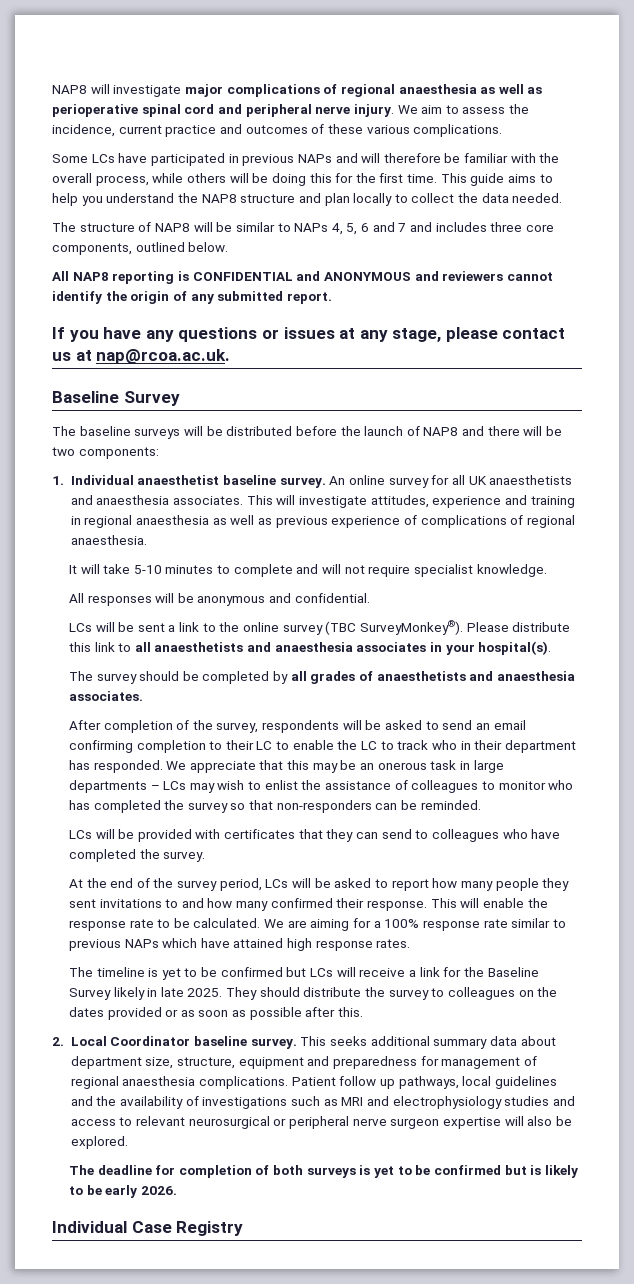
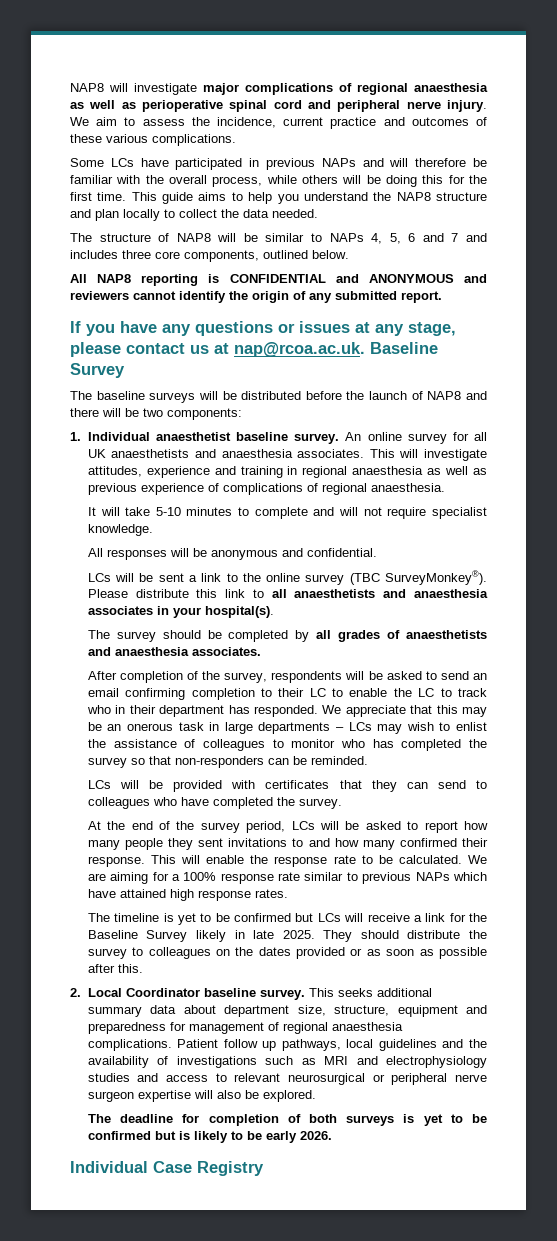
- If you have any questions or issues at any stage, please contact us at nap@rcoa.ac.uk.
- Baseline Survey
+ If you have any questions or issues at any stage, please contact us at nap@rcoa.ac.uk. Baseline Survey

